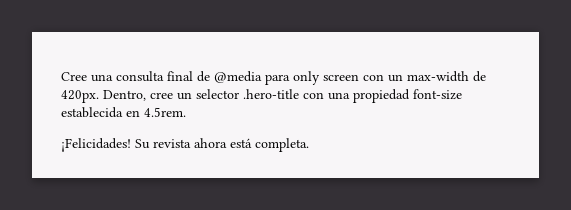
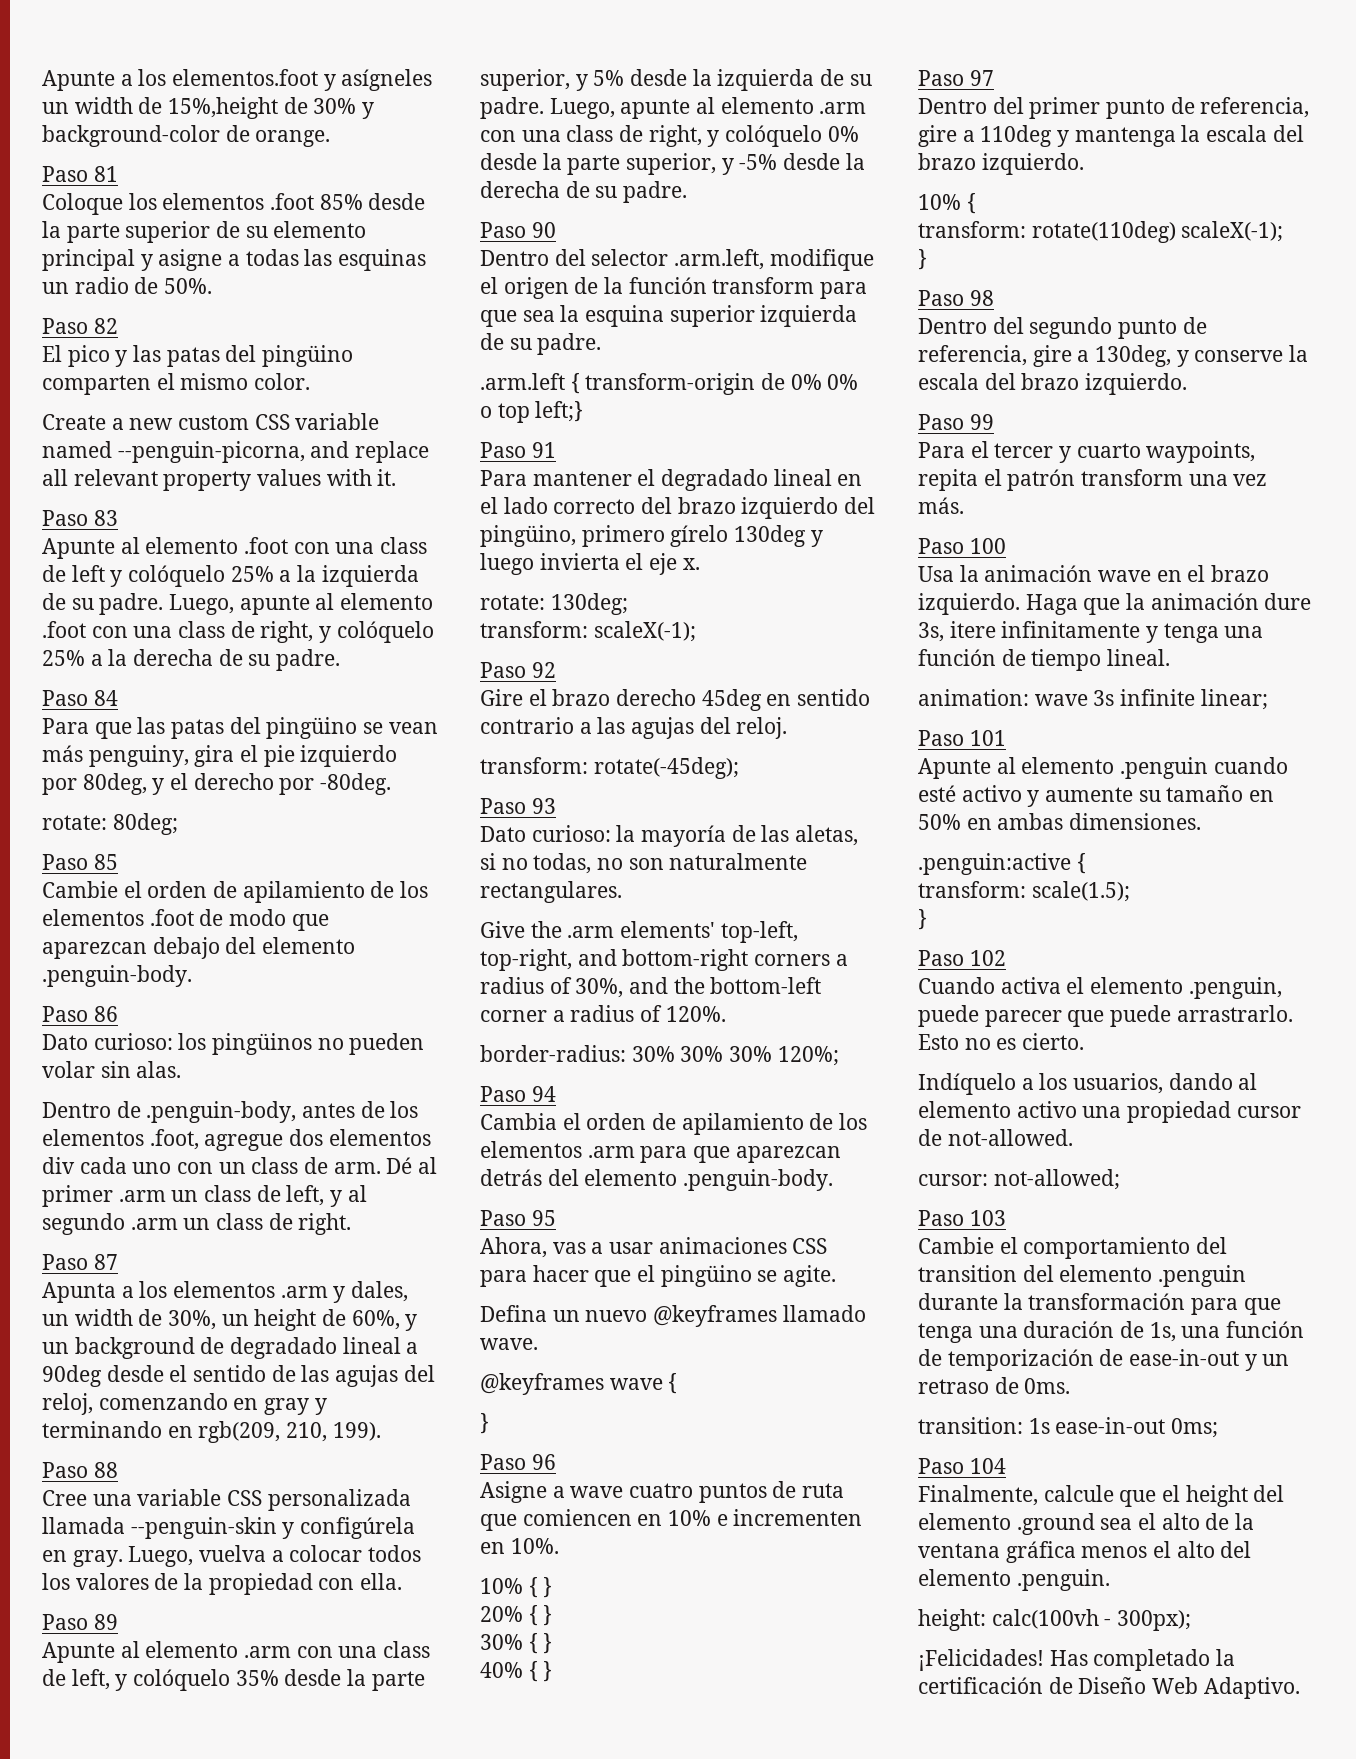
- Cree una consulta final de @media para only screen con un max-width de 420px. Dentro, cree un selector .hero-title con una propiedad font-size establecida en 4.5rem.
- ¡Felicidades! Su revista ahora está completa.
+ Apunte a los elementos.foot y asígneles un width de 15%,height de 30% y background-color de orange.
+ Paso 81
+ Coloque los elementos .foot 85% desde la parte superior de su elemento principal y asigne a todas las esquinas un radio de 50%.
+ Paso 82
+ El pico y las patas del pingüino comparten el mismo color.
+ Create a new custom CSS variable named --penguin-picorna, and replace all relevant property values with it.
+ Paso 83
+ Apunte al elemento .foot con una class de left y colóquelo 25% a la izquierda de su padre. Luego, apunte al elemento .foot con una class de right, y colóquelo 25% a la derecha de su padre.
+ Paso 84
+ Para que las patas del pingüino se vean más penguiny, gira el pie izquierdo por 80deg, y el derecho por -80deg.
+ rotate: 80deg;
+ Paso 85
+ Cambie el orden de apilamiento de los elementos .foot de modo que aparezcan debajo del elemento .penguin-body.
+ Paso 86
+ Dato curioso: los pingüinos no pueden volar sin alas.
+ Dentro de .penguin-body, antes de los elementos .foot, agregue dos elementos div cada uno con un class de arm. Dé al primer .arm un class de left, y al segundo .arm un class de right.
+ Paso 87
+ Apunta a los elementos .arm y dales, un width de 30%, un height de 60%, y un background de degradado lineal a 90deg desde el sentido de las agujas del reloj, comenzando en gray y terminando en rgb(209, 210, 199).
+ Paso 88
+ Cree una variable CSS personalizada llamada --penguin-skin y configúrela en gray. Luego, vuelva a colocar todos los valores de la propiedad con ella.
+ Paso 89
+ Apunte al elemento .arm con una class de left, y colóquelo 35% desde la parte superior, y 5% desde la izquierda de su padre. Luego, apunte al elemento .arm con una class de right, y colóquelo 0% desde la parte superior, y -5% desde la derecha de su padre.
+ Paso 90
+ Dentro del selector .arm.left, modifique el origen de la función transform para que sea la esquina superior izquierda de su padre.
+ .arm.left { transform-origin de 0% 0% o top left;}
+ Paso 91
+ Para mantener el degradado lineal en el lado correcto del brazo izquierdo del pingüino, primero gírelo 130deg y luego invierta el eje x.
+ rotate: 130deg;
+ transform: scaleX(-1);
+ Paso 92
+ Gire el brazo derecho 45deg en sentido contrario a las agujas del reloj.
+ transform: rotate(-45deg);
+ Paso 93
+ Dato curioso: la mayoría de las aletas, si no todas, no son naturalmente rectangulares.
+ Give the .arm elements' top-left, top-right, and bottom-right corners a radius of 30%, and the bottom-left corner a radius of 120%.
+ border-radius: 30% 30% 30% 120%;
+ Paso 94
+ Cambia el orden de apilamiento de los elementos .arm para que aparezcan detrás del elemento .penguin-body.
+ Paso 95
+ Ahora, vas a usar animaciones CSS para hacer que el pingüino se agite.
+ Defina un nuevo @keyframes llamado wave.
+ @keyframes wave {
+ }
+ Paso 96
+ Asigne a wave cuatro puntos de ruta que comiencen en 10% e incrementen en 10%.
+ 10% { }
+ 20% { }
+ 30% { }
+ 40% { }
+ Paso 97
+ Dentro del primer punto de referencia, gire a 110deg y mantenga la escala del brazo izquierdo.
+ 10% {
+ transform: rotate(110deg) scaleX(-1);
+ }
+ Paso 98
+ Dentro del segundo punto de referencia, gire a 130deg, y conserve la escala del brazo izquierdo.
+ Paso 99
+ Para el tercer y cuarto waypoints, repita el patrón transform una vez más.
+ Paso 100
+ Usa la animación wave en el brazo izquierdo. Haga que la animación dure 3s, itere infinitamente y tenga una función de tiempo lineal.
+ animation: wave 3s infinite linear;
+ Paso 101
+ Apunte al elemento .penguin cuando esté activo y aumente su tamaño en 50% en ambas dimensiones.
+ .penguin:active {
+ transform: scale(1.5);
+ }
+ Paso 102
+ Cuando activa el elemento .penguin, puede parecer que puede arrastrarlo. Esto no es cierto.
+ Indíquelo a los usuarios, dando al elemento activo una propiedad cursor de not-allowed.
+ cursor: not-allowed;
+ Paso 103
+ Cambie el comportamiento del transition del elemento .penguin durante la transformación para que tenga una duración de 1s, una función de temporización de ease-in-out y un retraso de 0ms.
+ transition: 1s ease-in-out 0ms;
+ Paso 104
+ Finalmente, calcule que el height del elemento .ground sea el alto de la ventana gráfica menos el alto del elemento .penguin.
+ height: calc(100vh - 300px);
+ ¡Felicidades! Has completado la certificación de Diseño Web Adaptivo.

